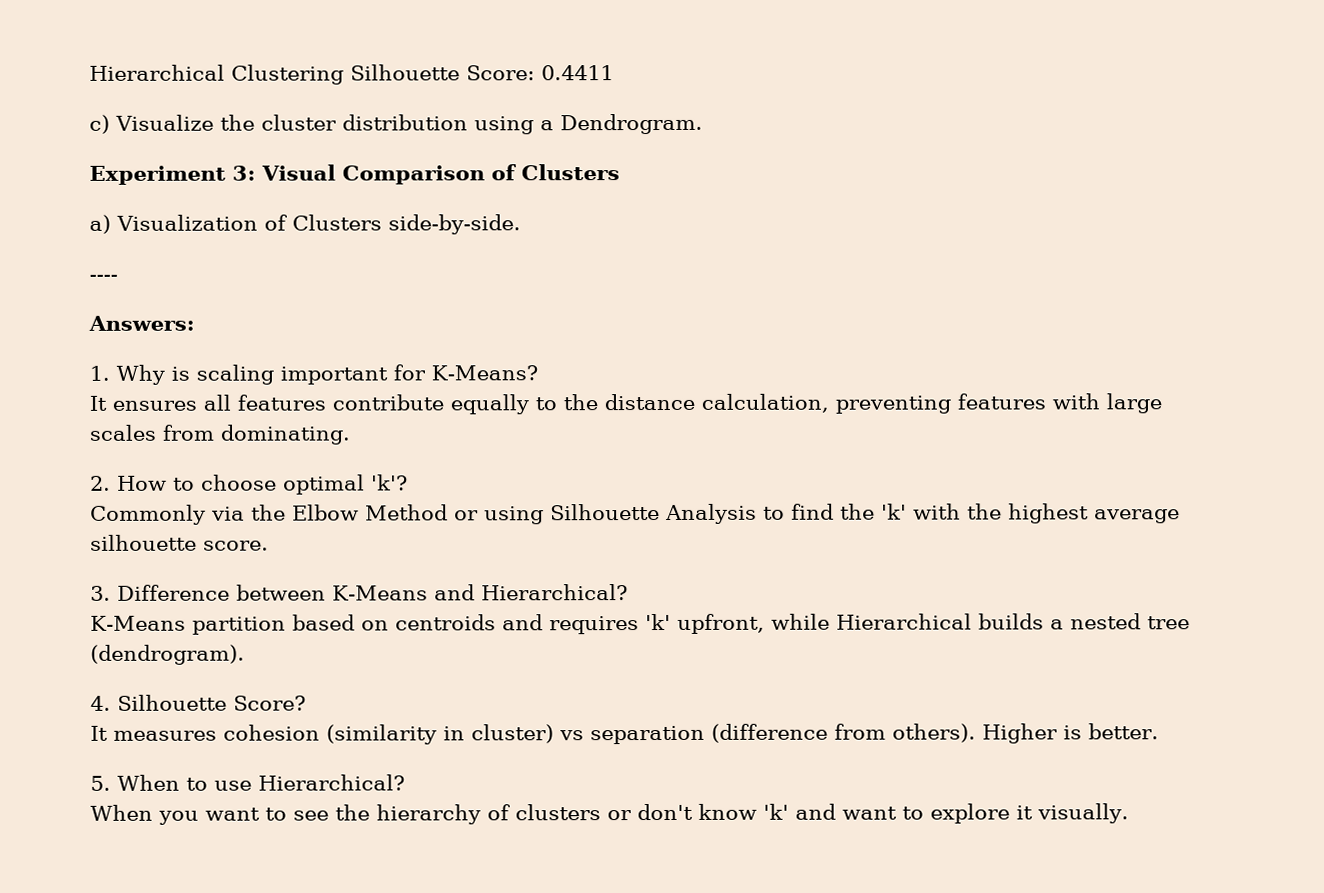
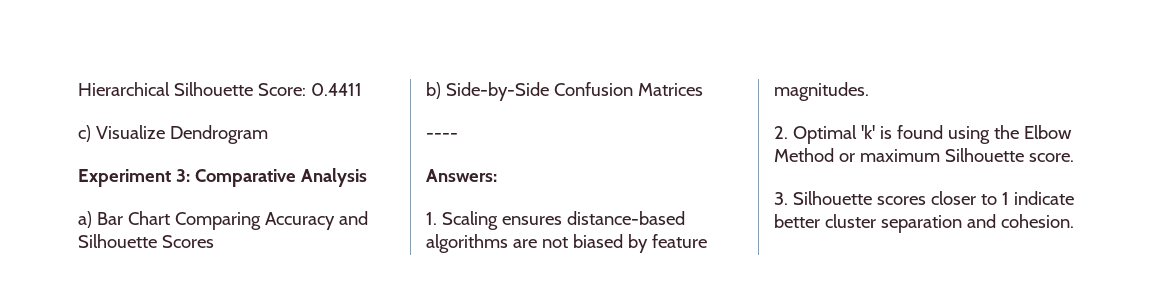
- Hierarchical Clustering Silhouette Score: 0.4411
+ Hierarchical Silhouette Score: 0.4411
- c) Visualize the cluster distribution using a Dendrogram.
- Experiment 3: Visual Comparison of Clusters
- a) Visualization of Clusters side-by-side.
+ c) Visualize Dendrogram
+ Experiment 3: Comparative Analysis
+ a) Bar Chart Comparing Accuracy and Silhouette Scores
+ b) Side-by-Side Confusion Matrices
  ----
  Answers:
- 1. Why is scaling important for K-Means?
- It ensures all features contribute equally to the distance calculation, preventing features with large scales from dominating.
- 2. How to choose optimal 'k'?
- Commonly via the Elbow Method or using Silhouette Analysis to find the 'k' with the highest average silhouette score.
- 3. Difference between K-Means and Hierarchical?
- K-Means partition based on centroids and requires 'k' upfront, while Hierarchical builds a nested tree (dendrogram).
- 4. Silhouette Score?
- It measures cohesion (similarity in cluster) vs separation (difference from others). Higher is better.
- 5. When to use Hierarchical?
- When you want to see the hierarchy of clusters or don't know 'k' and want to explore it visually.
+ 1. Scaling ensures distance-based algorithms are not biased by feature magnitudes.
+ 2. Optimal 'k' is found using the Elbow Method or maximum Silhouette score.
+ 3. Silhouette scores closer to 1 indicate better cluster separation and cohesion.

